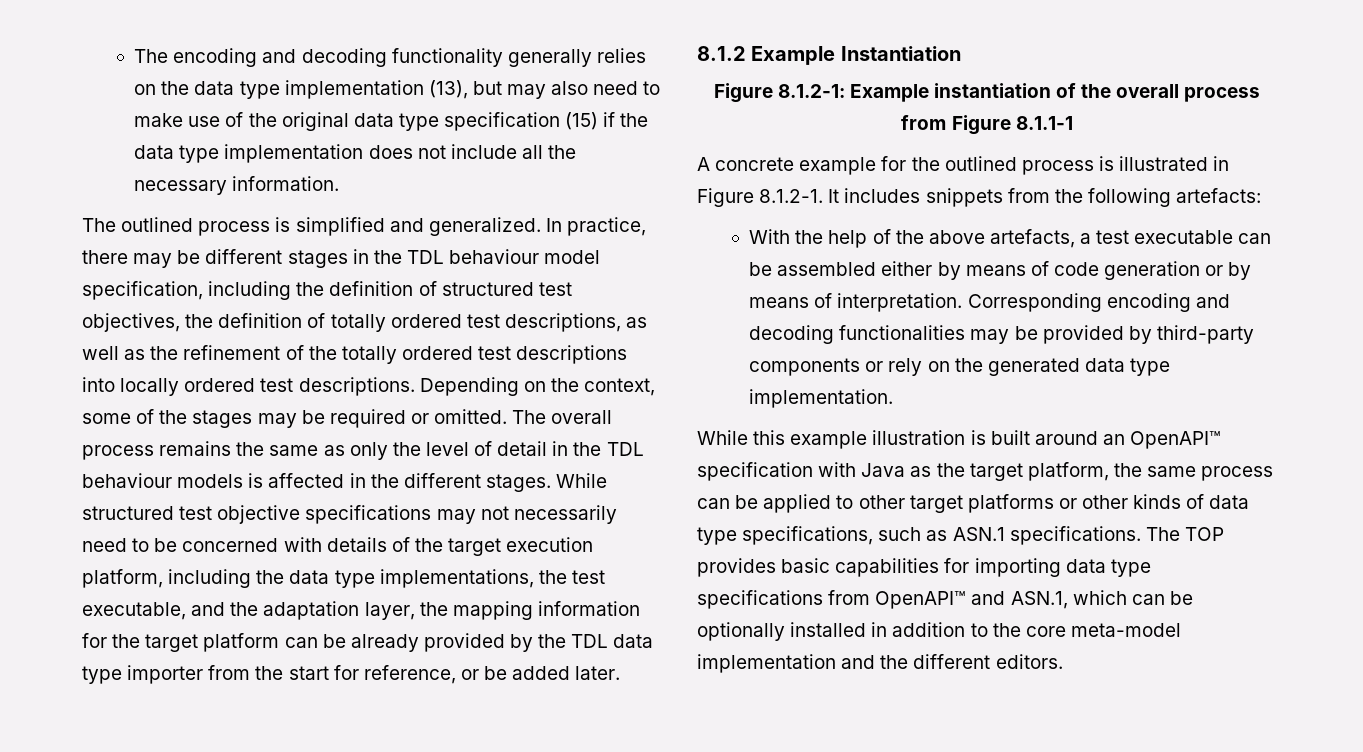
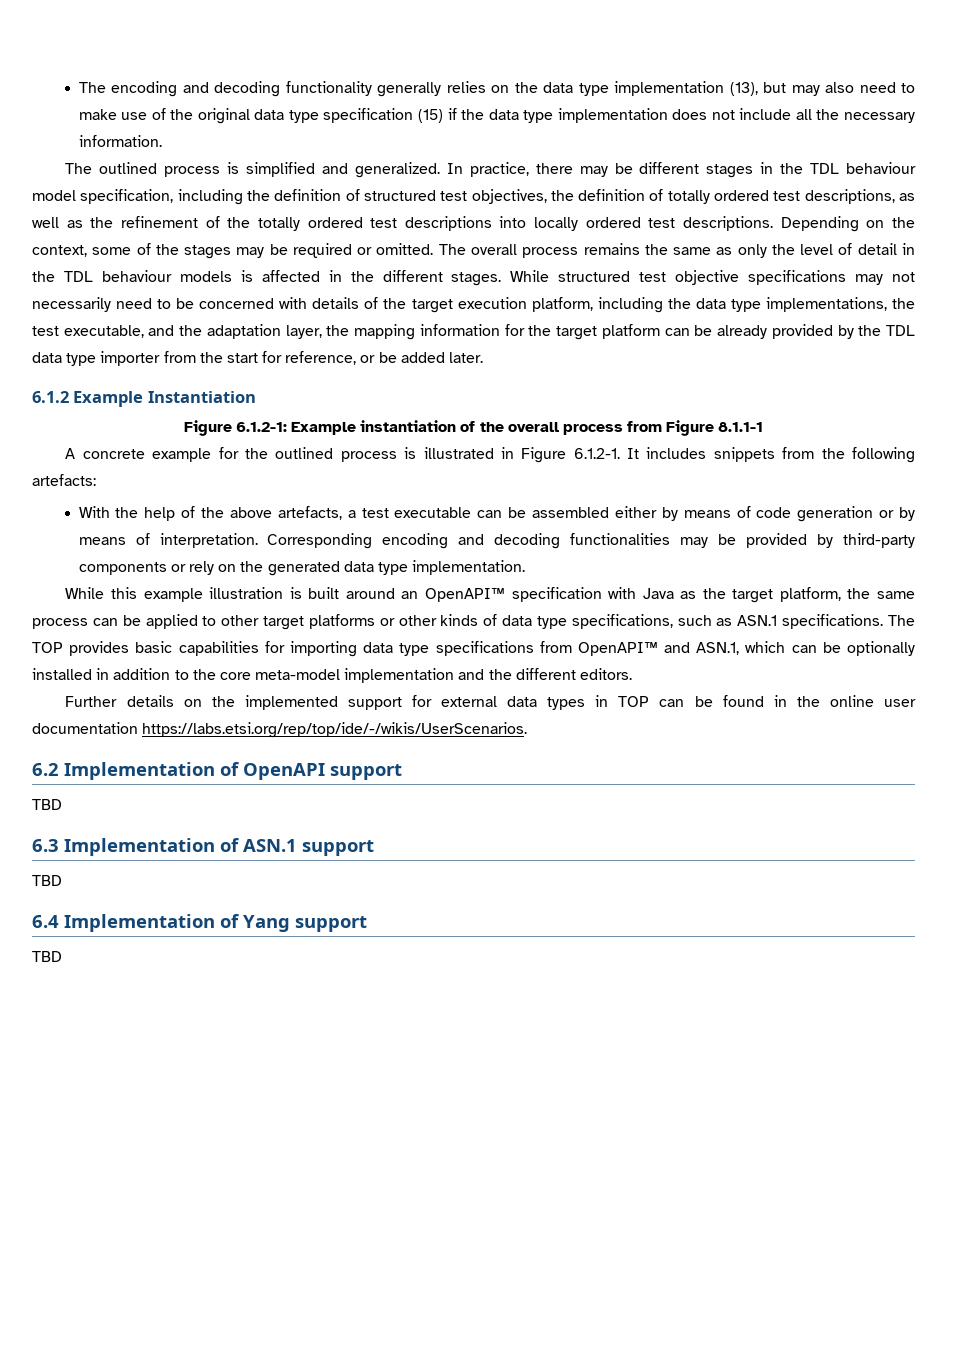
- 8.1.2 Example Instantiation
+ 6.1.2 Example Instantiation
- Figure 8.1.2-1: Example instantiation of the overall process from Figure 8.1.1-1
+ Figure 6.1.2-1: Example instantiation of the overall process from Figure 8.1.1-1
- A concrete example for the outlined process is illustrated in Figure 8.1.2-1. It includes snippets from the following artefacts:
+ A concrete example for the outlined process is illustrated in Figure 6.1.2-1. It includes snippets from the following artefacts:
+ Further details on the implemented support for external data types in TOP can be found in the online user documentation https://labs.etsi.org/rep/top/ide/-/wikis/UserScenarios.
+ 6.2 Implementation of OpenAPI support
+ TBD
+ 6.3 Implementation of ASN.1 support
+ TBD
+ 6.4 Implementation of Yang support
+ TBD

